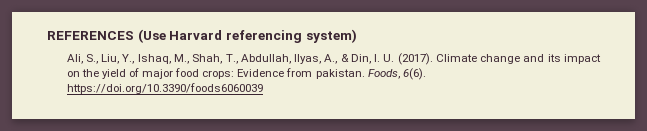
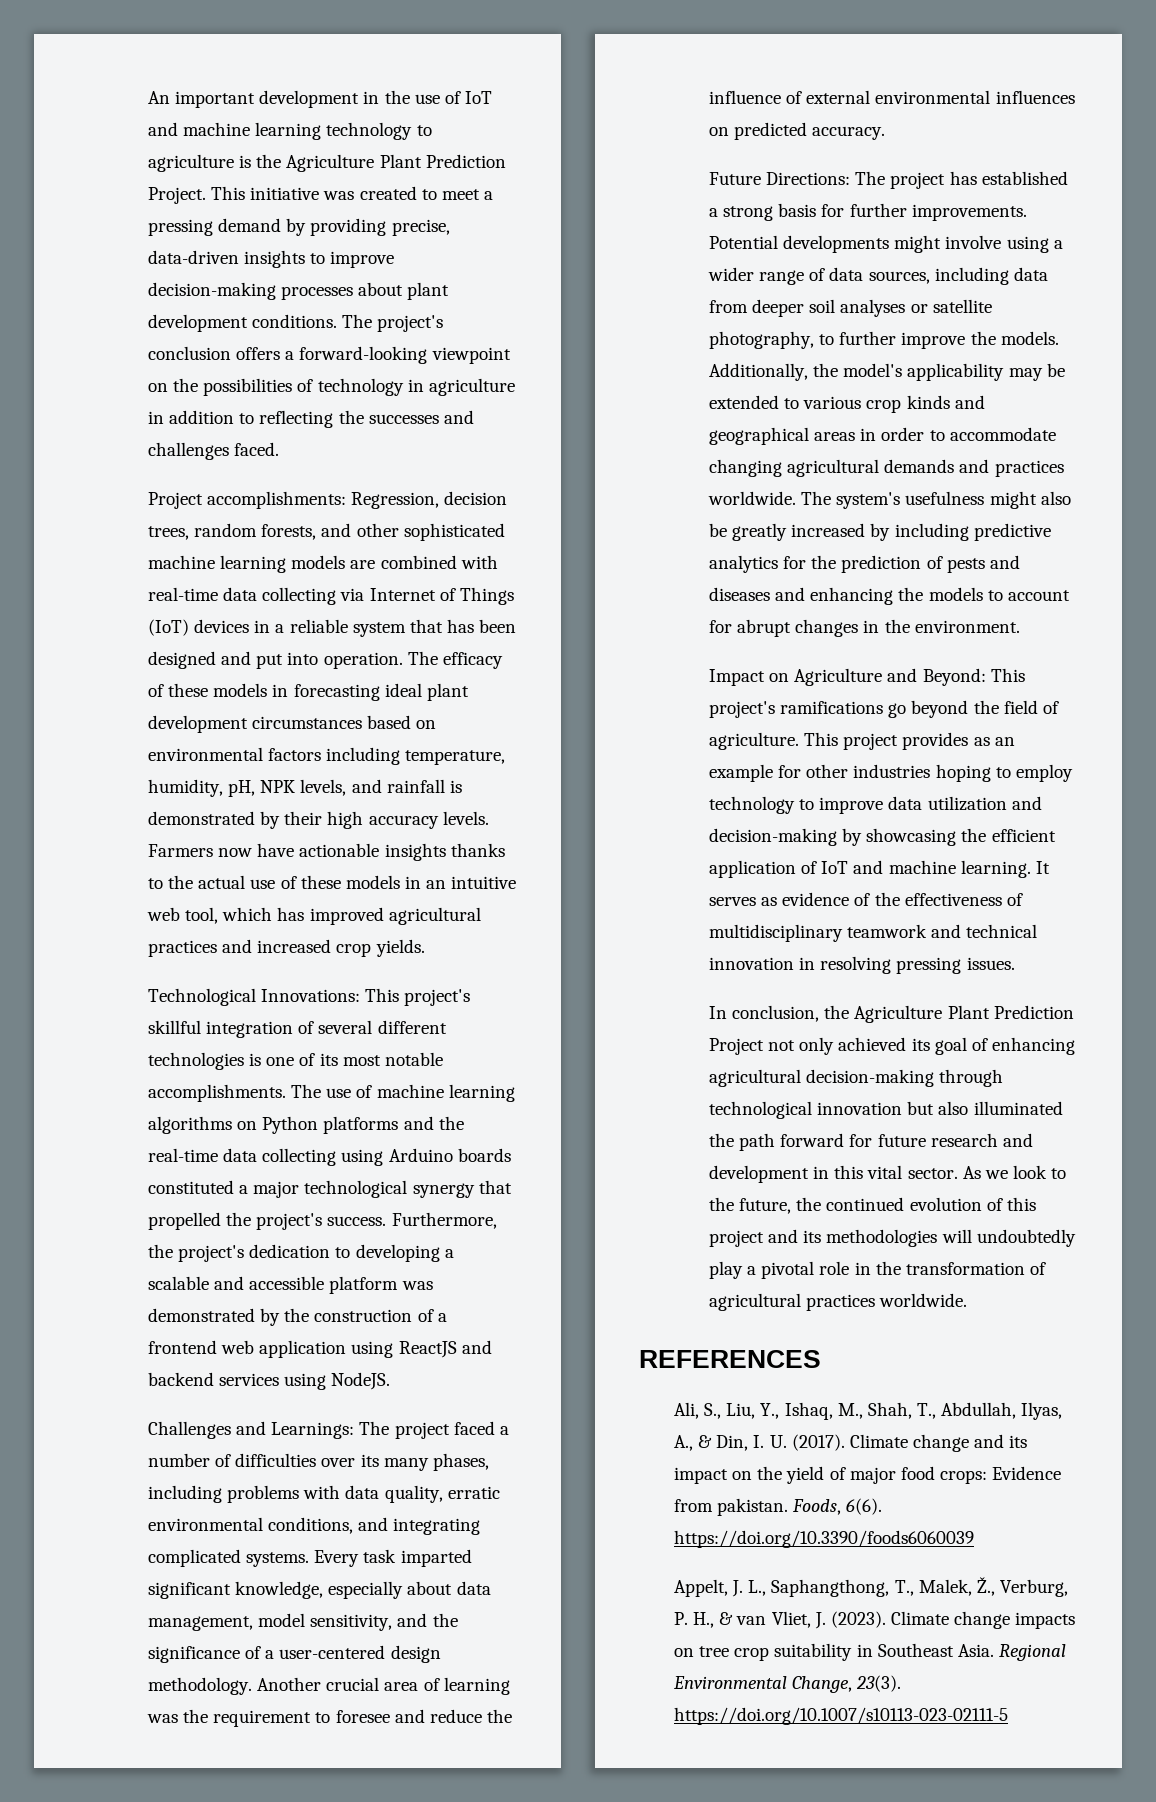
- REFERENCES (Use Harvard referencing system)
+ An important development in the use of IoT and machine learning technology to agriculture is the Agriculture Plant Prediction Project. This initiative was created to meet a pressing demand by providing precise, data-driven insights to improve decision-making processes about plant development conditions. The project's conclusion offers a forward-looking viewpoint on the possibilities of technology in agriculture in addition to reflecting the successes and challenges faced.
+ Project accomplishments: Regression, decision trees, random forests, and other sophisticated machine learning models are combined with real-time data collecting via Internet of Things (IoT) devices in a reliable system that has been designed and put into operation. The efficacy of these models in forecasting ideal plant development circumstances based on environmental factors including temperature, humidity, pH, NPK levels, and rainfall is demonstrated by their high accuracy levels. Farmers now have actionable insights thanks to the actual use of these models in an intuitive web tool, which has improved agricultural practices and increased crop yields.
+ Technological Innovations: This project's skillful integration of several different technologies is one of its most notable accomplishments. The use of machine learning algorithms on Python platforms and the real-time data collecting using Arduino boards constituted a major technological synergy that propelled the project's success. Furthermore, the project's dedication to developing a scalable and accessible platform was demonstrated by the construction of a frontend web application using ReactJS and backend services using NodeJS.
+ Challenges and Learnings: The project faced a number of difficulties over its many phases, including problems with data quality, erratic environmental conditions, and integrating complicated systems. Every task imparted significant knowledge, especially about data management, model sensitivity, and the significance of a user-centered design methodology. Another crucial area of learning was the requirement to foresee and reduce the influence of external environmental influences on predicted accuracy.
+ Future Directions: The project has established a strong basis for further improvements. Potential developments might involve using a wider range of data sources, including data from deeper soil analyses or satellite photography, to further improve the models. Additionally, the model's applicability may be extended to various crop kinds and geographical areas in order to accommodate changing agricultural demands and practices worldwide. The system's usefulness might also be greatly increased by including predictive analytics for the prediction of pests and diseases and enhancing the models to account for abrupt changes in the environment.
+ Impact on Agriculture and Beyond: This project's ramifications go beyond the field of agriculture. This project provides as an example for other industries hoping to employ technology to improve data utilization and decision-making by showcasing the efficient application of IoT and machine learning. It serves as evidence of the effectiveness of multidisciplinary teamwork and technical innovation in resolving pressing issues.
+ In conclusion, the Agriculture Plant Prediction Project not only achieved its goal of enhancing agricultural decision-making through technological innovation but also illuminated the path forward for future research and development in this vital sector. As we look to the future, the continued evolution of this project and its methodologies will undoubtedly play a pivotal role in the transformation of agricultural practices worldwide.
+ REFERENCES
+ Appelt, J. L., Saphangthong, T., Malek, Ž., Verburg, P. H., & van Vliet, J. (2023). Climate change impacts on tree crop suitability in Southeast Asia. Regional Environmental Change, 23(3). https://doi.org/10.1007/s10113-023-02111-5

